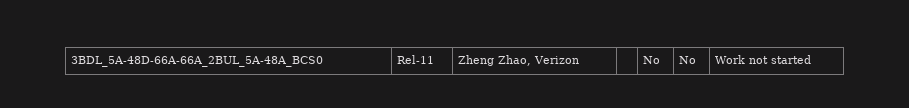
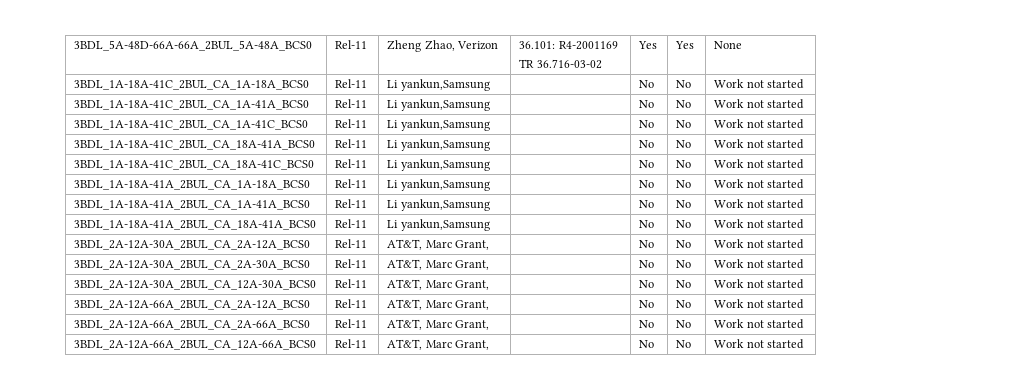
- 3BDL_5A-48D-66A-66A_2BUL_5A-48A_BCS0 | Rel-11 | Zheng Zhao, Verizon | | No | No | Work not started
+ 3BDL_5A-48D-66A-66A_2BUL_5A-48A_BCS0 | Rel-11 | Zheng Zhao, Verizon | 36.101: R4-2001169
+ TR 36.716-03-02 | Yes | Yes | None
+ 3BDL_1A-18A-41C_2BUL_CA_1A-18A_BCS0 | Rel-11 | Li yankun,Samsung | | No | No | Work not started
+ 3BDL_1A-18A-41C_2BUL_CA_1A-41A_BCS0 | Rel-11 | Li yankun,Samsung | | No | No | Work not started
+ 3BDL_1A-18A-41C_2BUL_CA_1A-41C_BCS0 | Rel-11 | Li yankun,Samsung | | No | No | Work not started
+ 3BDL_1A-18A-41C_2BUL_CA_18A-41A_BCS0 | Rel-11 | Li yankun,Samsung | | No | No | Work not started
+ 3BDL_1A-18A-41C_2BUL_CA_18A-41C_BCS0 | Rel-11 | Li yankun,Samsung | | No | No | Work not started
+ 3BDL_1A-18A-41A_2BUL_CA_1A-18A_BCS0 | Rel-11 | Li yankun,Samsung | | No | No | Work not started
+ 3BDL_1A-18A-41A_2BUL_CA_1A-41A_BCS0 | Rel-11 | Li yankun,Samsung | | No | No | Work not started
+ 3BDL_1A-18A-41A_2BUL_CA_18A-41A_BCS0 | Rel-11 | Li yankun,Samsung | | No | No | Work not started
+ 3BDL_2A-12A-30A_2BUL_CA_2A-12A_BCS0 | Rel-11 | AT&T, Marc Grant, | | No | No | Work not started
+ 3BDL_2A-12A-30A_2BUL_CA_2A-30A_BCS0 | Rel-11 | AT&T, Marc Grant, | | No | No | Work not started
+ 3BDL_2A-12A-30A_2BUL_CA_12A-30A_BCS0 | Rel-11 | AT&T, Marc Grant, | | No | No | Work not started
+ 3BDL_2A-12A-66A_2BUL_CA_2A-12A_BCS0 | Rel-11 | AT&T, Marc Grant, | | No | No | Work not started
+ 3BDL_2A-12A-66A_2BUL_CA_2A-66A_BCS0 | Rel-11 | AT&T, Marc Grant, | | No | No | Work not started
+ 3BDL_2A-12A-66A_2BUL_CA_12A-66A_BCS0 | Rel-11 | AT&T, Marc Grant, | | No | No | Work not started

